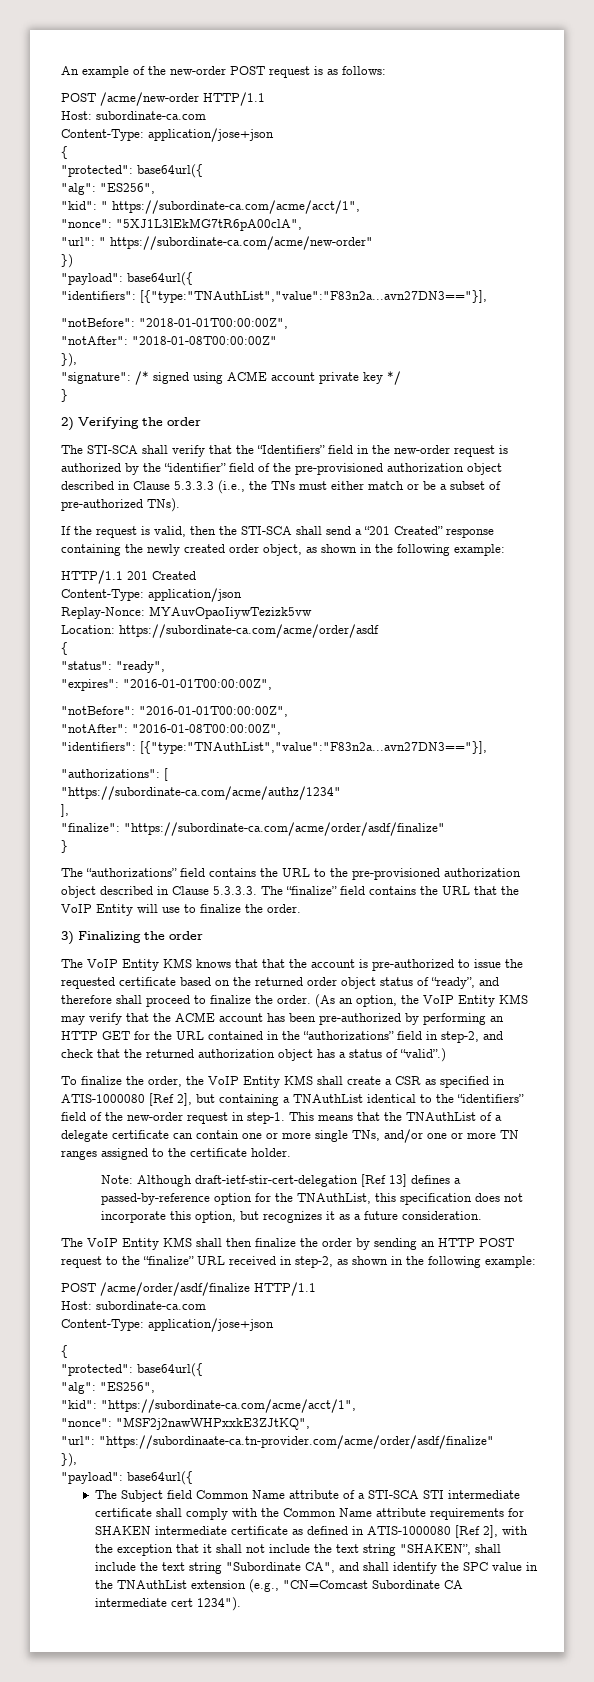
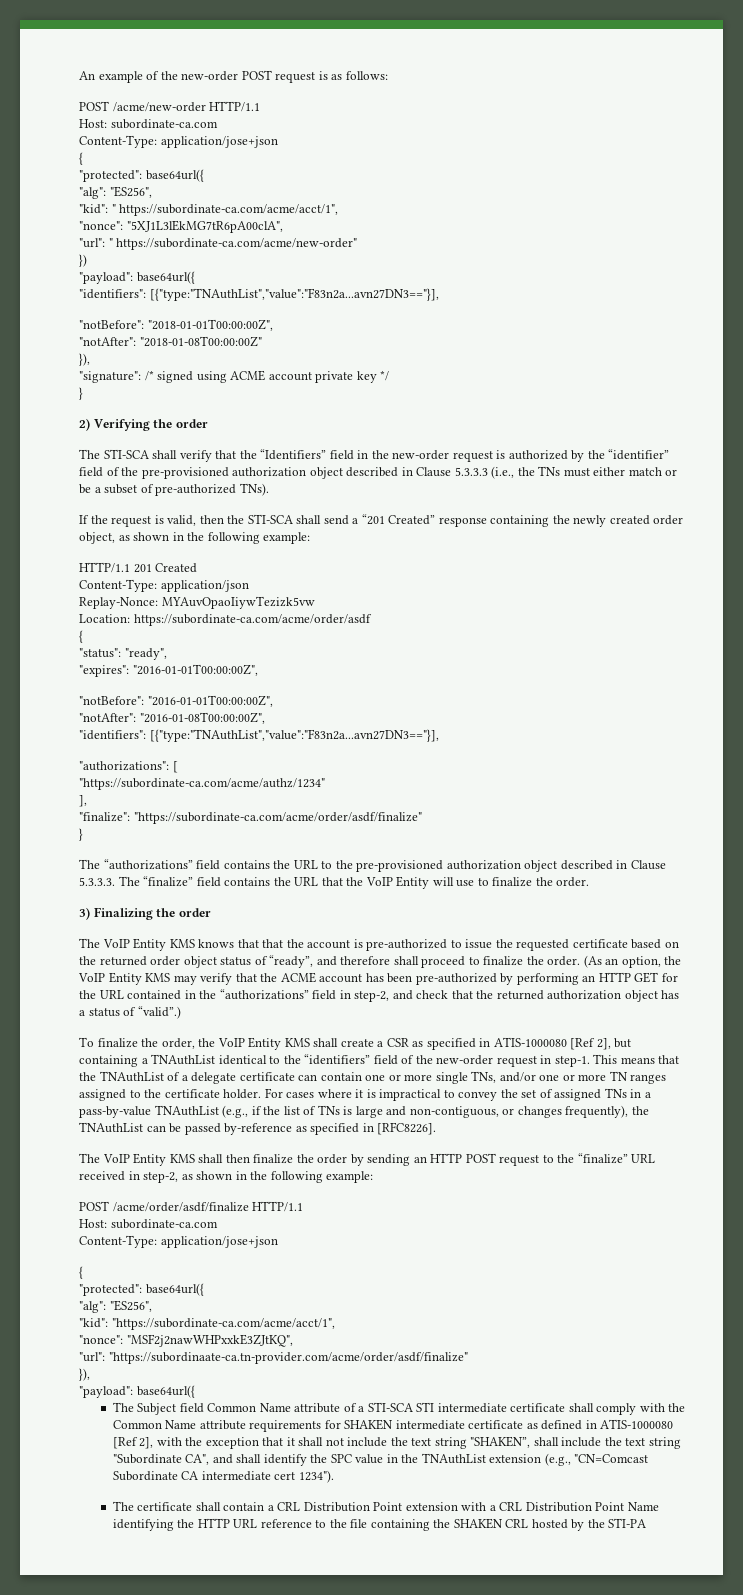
- This means that the TNAuthList of a delegate certificate can contain one or more single TNs, and/or one or more TN ranges assigned to the certificate holder.
- Note: Although draft-ietf-stir-cert-delegation [Ref 13] defines a passed-by-reference option for the TNAuthList, this specification does not incorporate this option, but recognizes it as a future consideration.
+ This means that the TNAuthList of a delegate certificate can contain one or more single TNs, and/or one or more TN ranges assigned to the certificate holder. For cases where it is impractical to convey the set of assigned TNs in a pass-by-value TNAuthList (e.g., if the list of TNs is large and non-contiguous, or changes frequently), the TNAuthList can be passed by-reference as specified in [RFC8226].
+ The certificate shall contain a CRL Distribution Point extension with a CRL Distribution Point Name identifying the HTTP URL reference to the file containing the SHAKEN CRL hosted by the STI-PA

